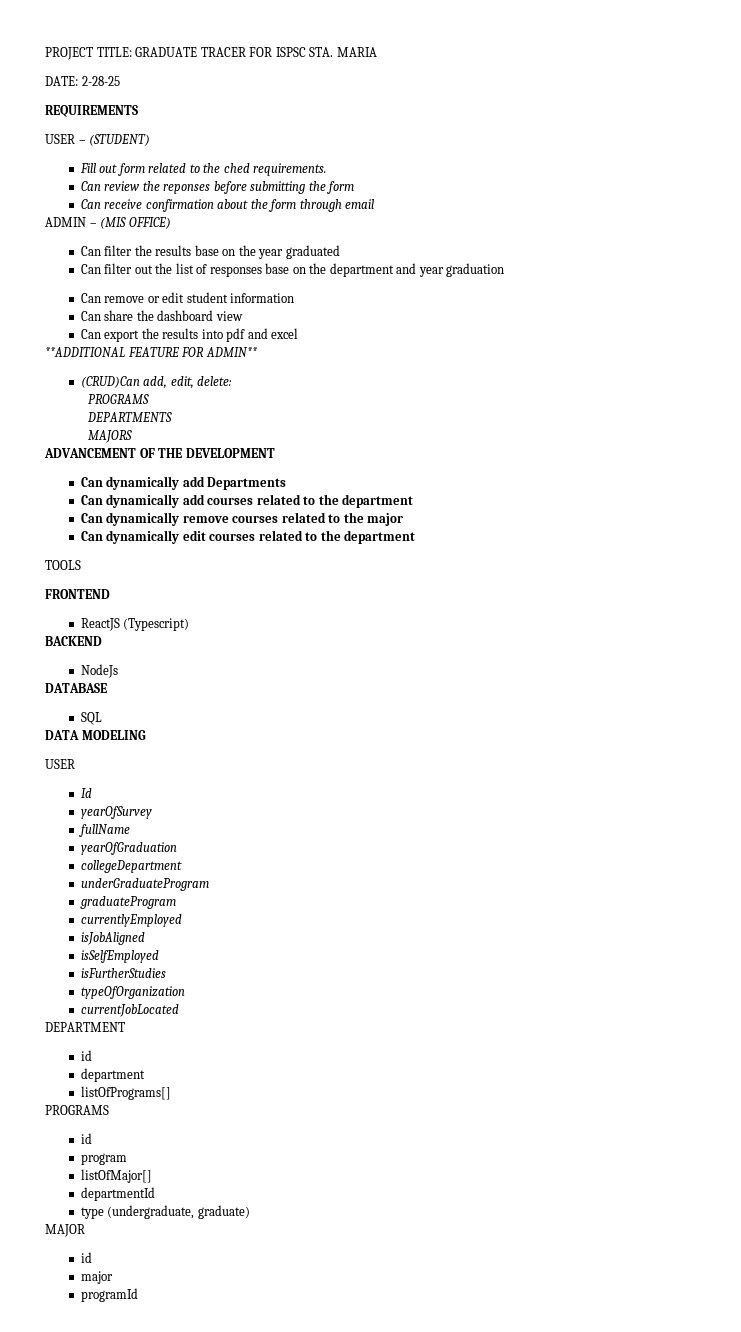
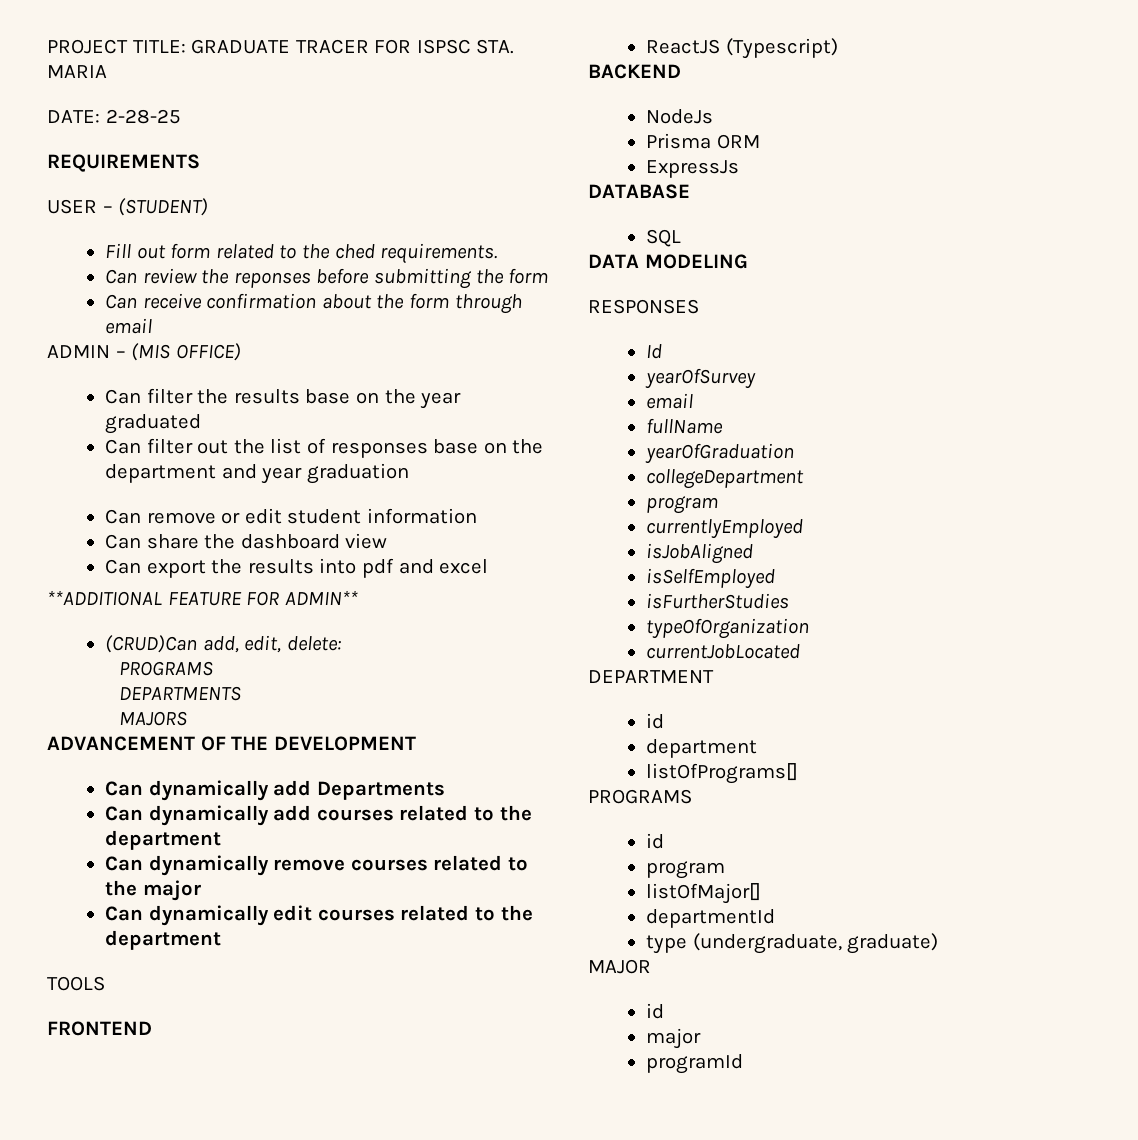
+ Prisma ORM
+ ExpressJs
  DATA MODELING
- USER
+ RESPONSES
  yearOfSurvey
+ email
  collegeDepartment
- underGraduateProgram
- graduateProgram
+ program

